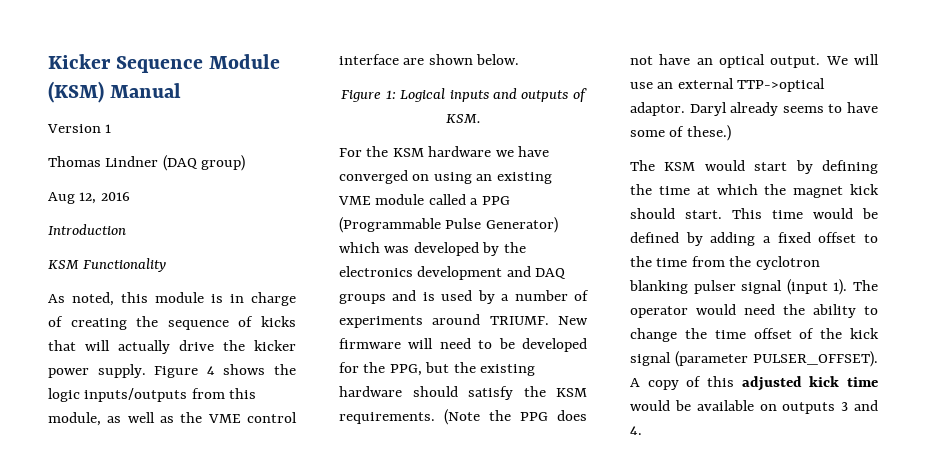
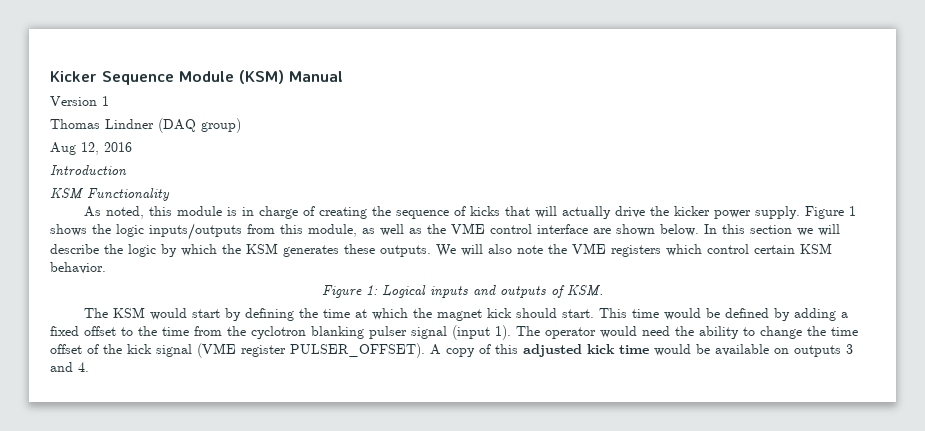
- Figure 4 shows the logic inputs/outputs from this module, as well as the VME control interface are shown below.
+ Figure 1 shows the logic inputs/outputs from this module, as well as the VME control interface are shown below. In this section we will describe the logic by which the KSM generates these outputs. We will also note the VME registers which control certain KSM behavior.
- For the KSM hardware we have converged on using an existing VME module called a PPG (Programmable Pulse Generator) which was developed by the electronics development and DAQ groups and is used by a number of experiments around TRIUMF. New firmware will need to be developed for the PPG, but the existing hardware should satisfy the KSM requirements. (Note the PPG does not have an optical output. We will use an external TTP->optical adaptor. Daryl already seems to have some of these.)
- The operator would need the ability to change the time offset of the kick signal (parameter PULSER_OFFSET).
+ The operator would need the ability to change the time offset of the kick signal (VME register PULSER_OFFSET).

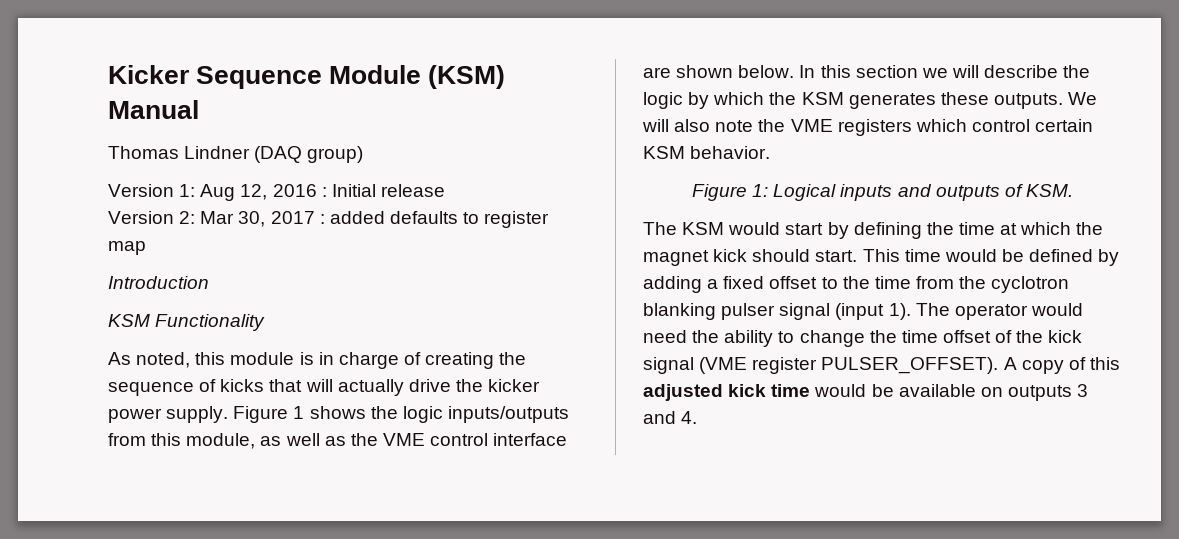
- Version 1
- Aug 12, 2016
+ Version 1: Aug 12, 2016 : Initial release
+ Version 2: Mar 30, 2017 : added defaults to register map

